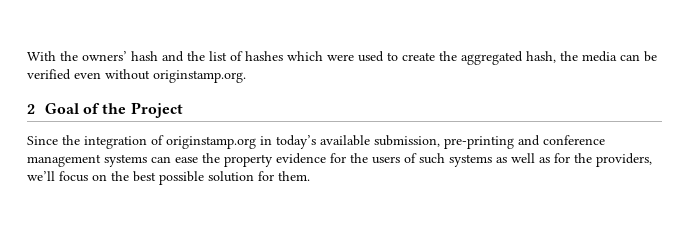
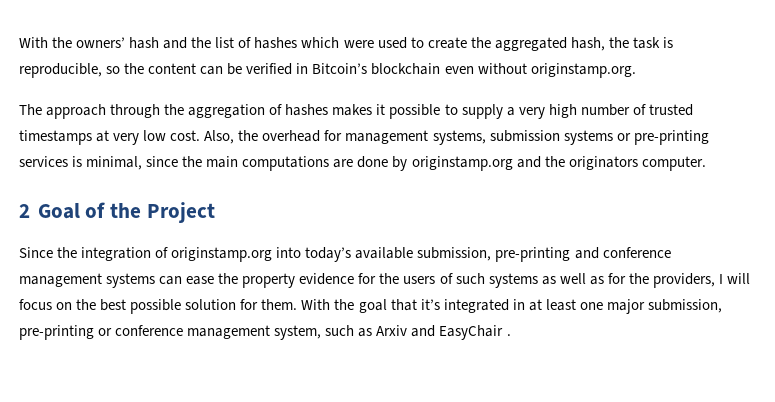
- With the owners’ hash and the list of hashes which were used to create the aggregated hash, the media can be verified even without originstamp.org.
+ With the owners’ hash and the list of hashes which were used to create the aggregated hash, the task is reproducible, so the content can be verified in Bitcoin’s blockchain even without originstamp.org.
+ The approach through the aggregation of hashes makes it possible to supply a very high number of trusted timestamps at very low cost. Also, the overhead for management systems, submission systems or pre-printing services is minimal, since the main computations are done by originstamp.org and the originators computer.
- Since the integration of originstamp.org in today’s available submission, pre-printing and conference management systems can ease the property evidence for the users of such systems as well as for the providers, we’ll focus on the best possible solution for them.
+ Since the integration of originstamp.org into today’s available submission, pre-printing and conference management systems can ease the property evidence for the users of such systems as well as for the providers, I will focus on the best possible solution for them.
+ With the goal that it’s integrated in at least one major submission, pre-printing or conference management system, such as Arxiv and EasyChair .

